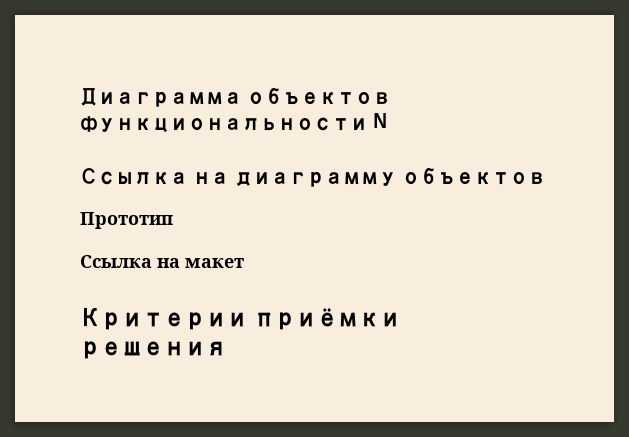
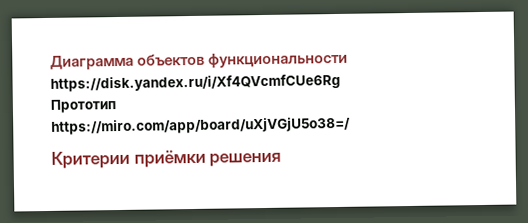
- Диаграмма объектов функциональности N
- Ссылка на диаграмму объектов
+ Диаграмма объектов функциональности
+ https://disk.yandex.ru/i/Xf4QVcmfCUe6Rg
  Прототип
- Ссылка на макет
+ https://miro.com/app/board/uXjVGjU5o38=/

